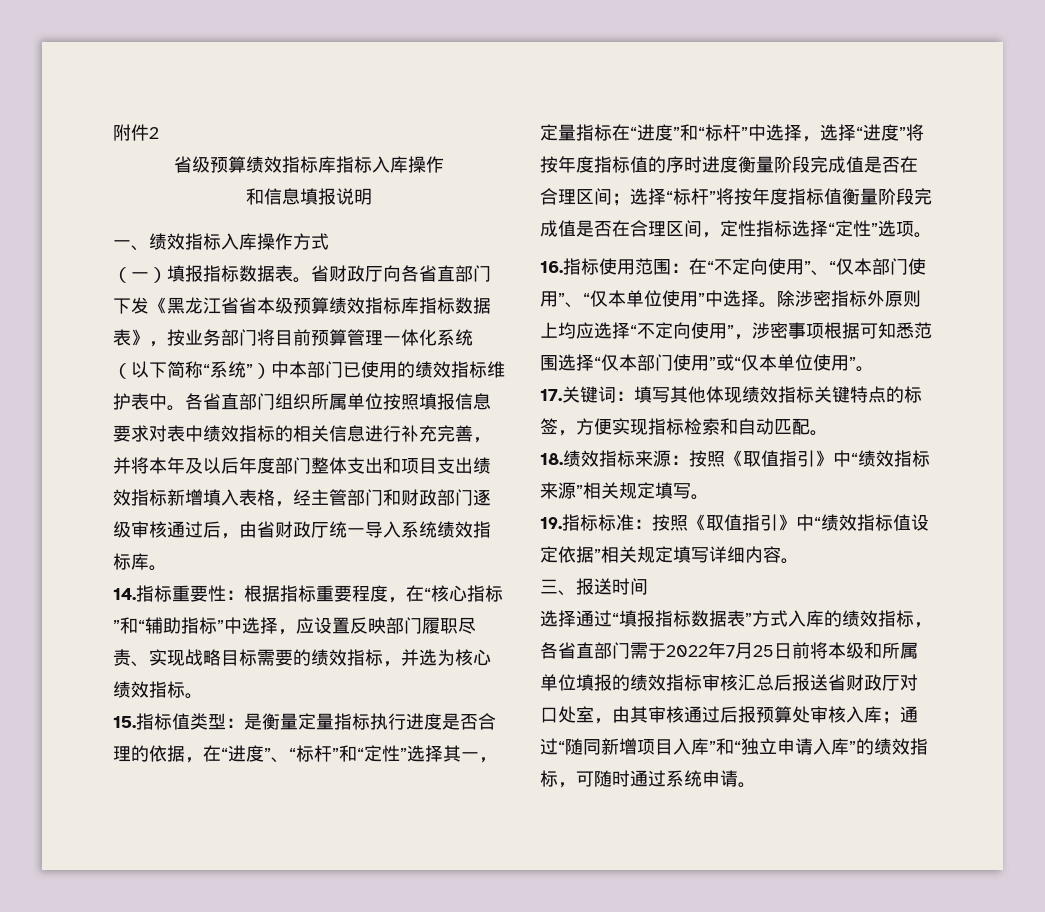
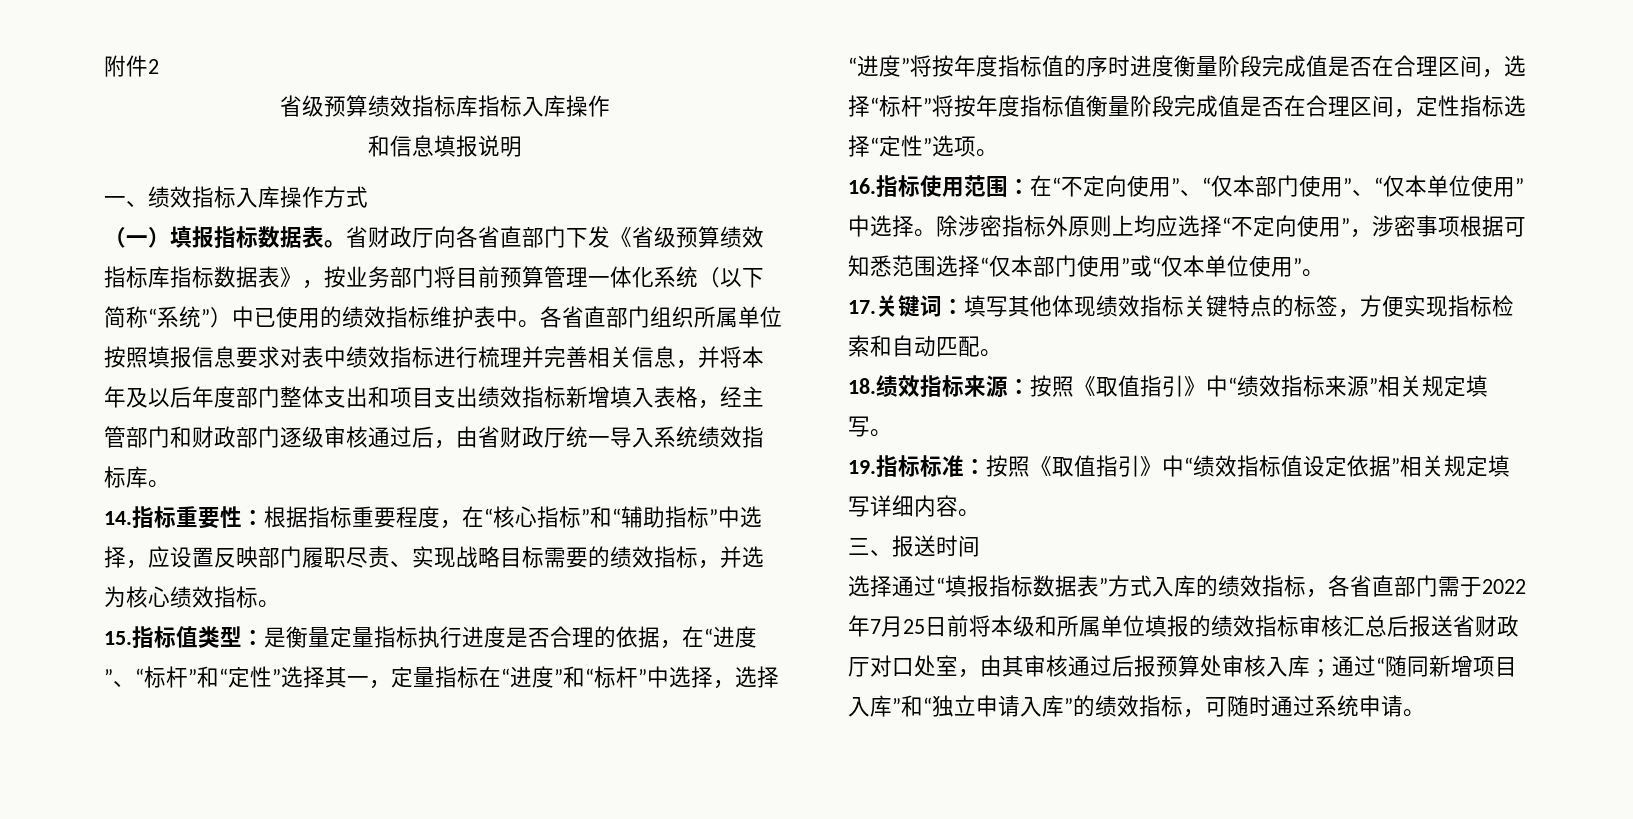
- 省财政厅向各省直部门下发《黑龙江省省本级预算绩效指标库指标数据表》，按业务部门将目前预算管理一体化系统（以下简称“系统”）中本部门已使用的绩效指标维护表中。
+ 省财政厅向各省直部门下发《省级预算绩效指标库指标数据表》，按业务部门将目前预算管理一体化系统（以下简称“系统”）中已使用的绩效指标维护表中。
- 各省直部门组织所属单位按照填报信息要求对表中绩效指标的相关信息进行补充完善，并将本年及以后年度部门整体支出和项目支出绩效指标新增填入表格，经主管部门和财政部门逐级审核通过后，由省财政厅统一导入系统绩效指标库。
+ 各省直部门组织所属单位按照填报信息要求对表中绩效指标进行梳理并完善相关信息，并将本年及以后年度部门整体支出和项目支出绩效指标新增填入表格，经主管部门和财政部门逐级审核通过后，由省财政厅统一导入系统绩效指标库。
- 是衡量定量指标执行进度是否合理的依据，在“进度”、“标杆”和“定性”选择其一，定量指标在“进度”和“标杆”中选择，选择“进度”将按年度指标值的序时进度衡量阶段完成值是否在合理区间；选择“标杆”将按年度指标值衡量阶段完成值是否在合理区间，定性指标选择“定性”选项。
+ 是衡量定量指标执行进度是否合理的依据，在“进度”、“标杆”和“定性”选择其一，定量指标在“进度”和“标杆”中选择，选择“进度”将按年度指标值的序时进度衡量阶段完成值是否在合理区间，选择“标杆”将按年度指标值衡量阶段完成值是否在合理区间，定性指标选择“定性”选项。

